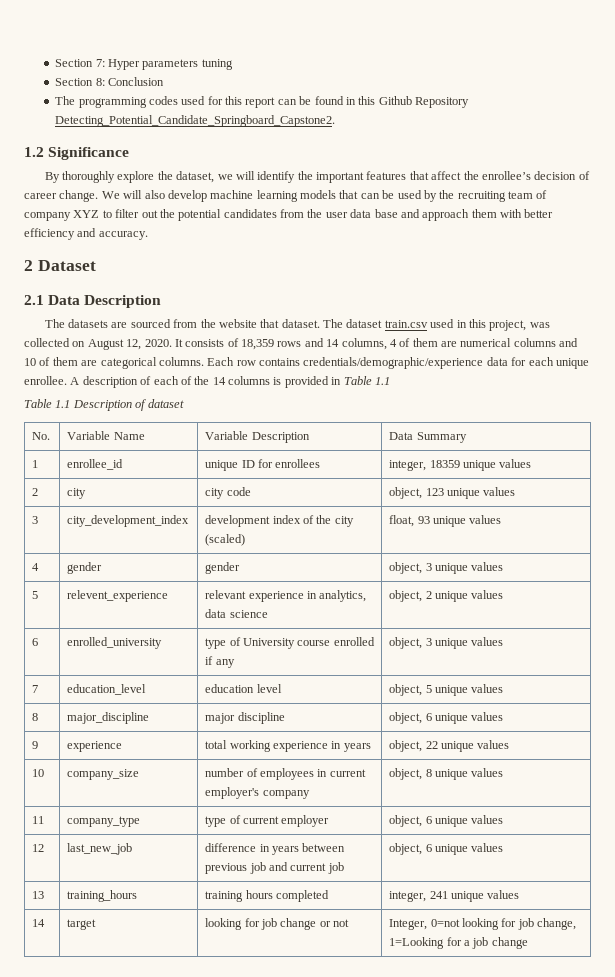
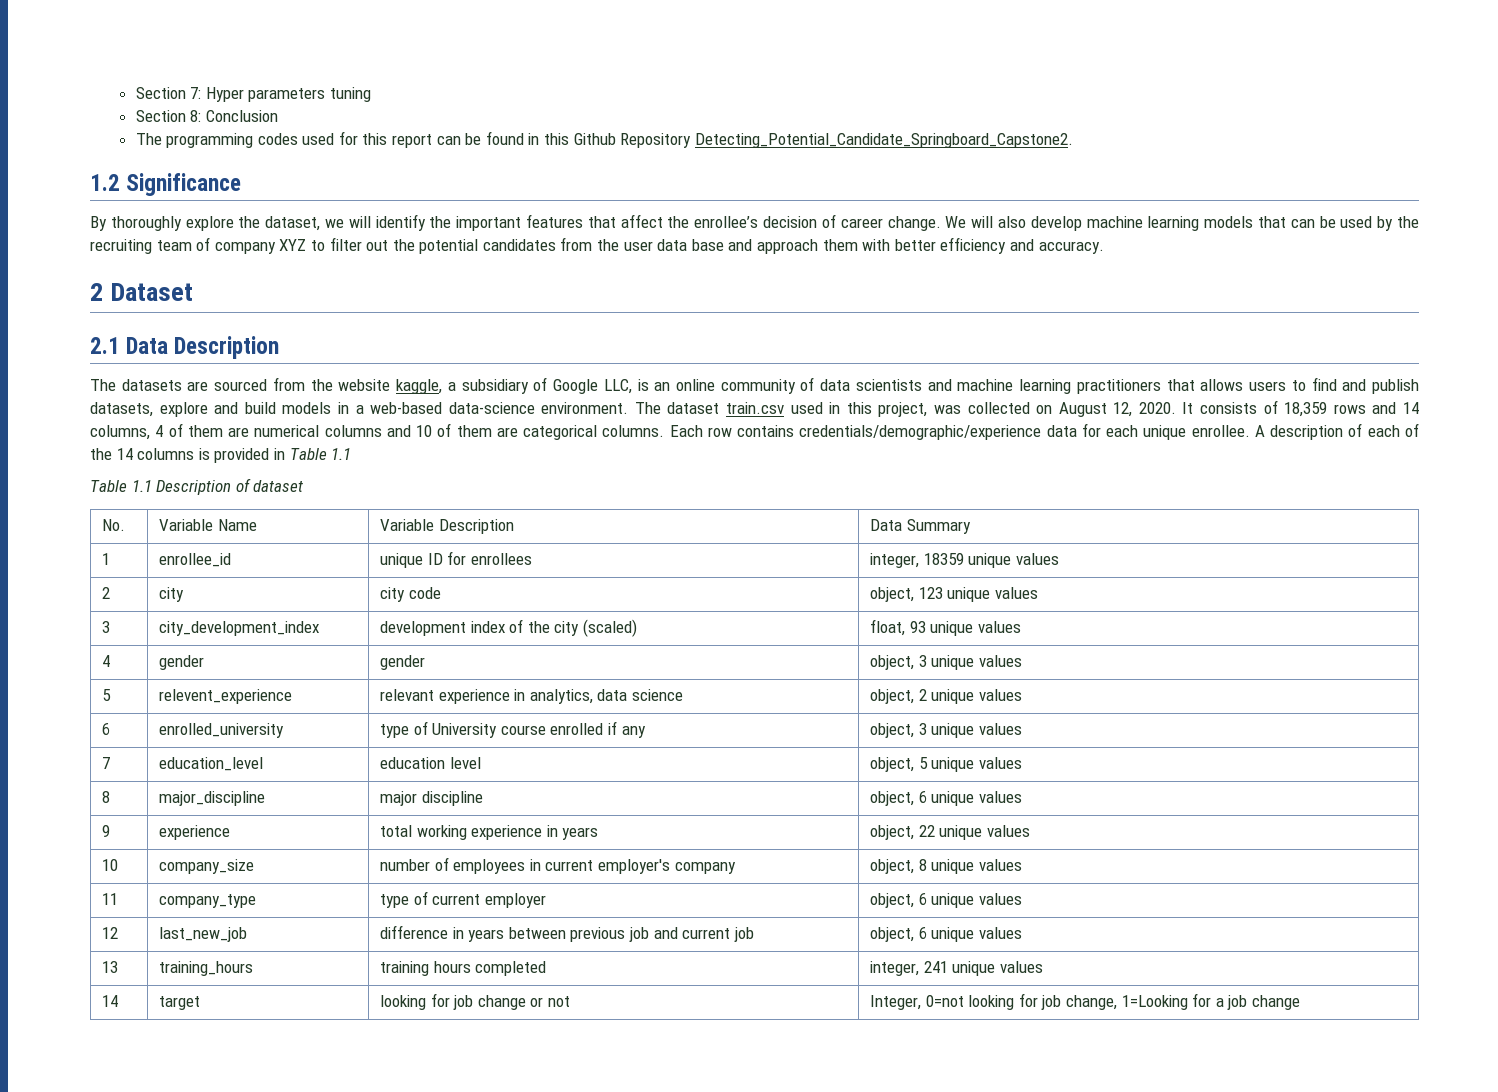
- The datasets are sourced from the website that dataset.
+ The datasets are sourced from the website kaggle, a subsidiary of Google LLC, is an online community of data scientists and machine learning practitioners that allows users to find and publish datasets, explore and build models in a web-based data-science environment.

